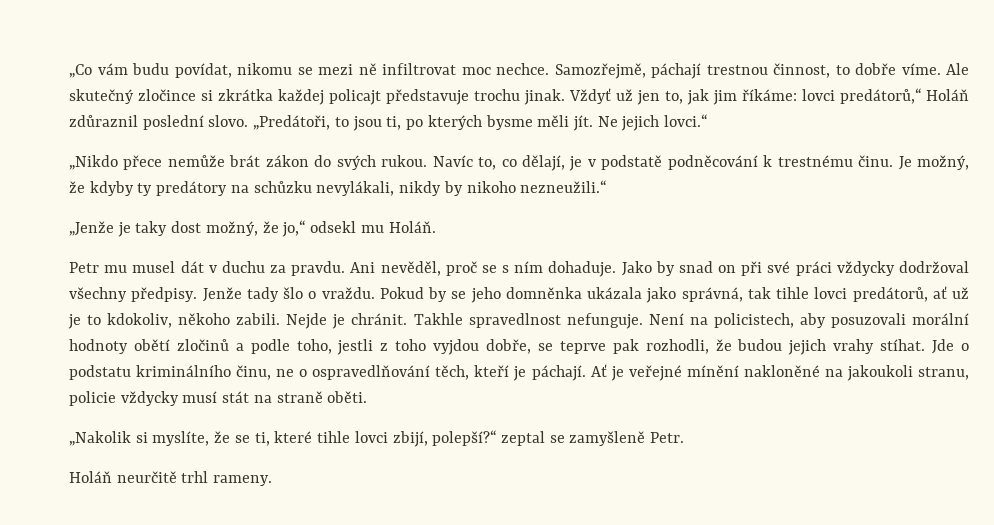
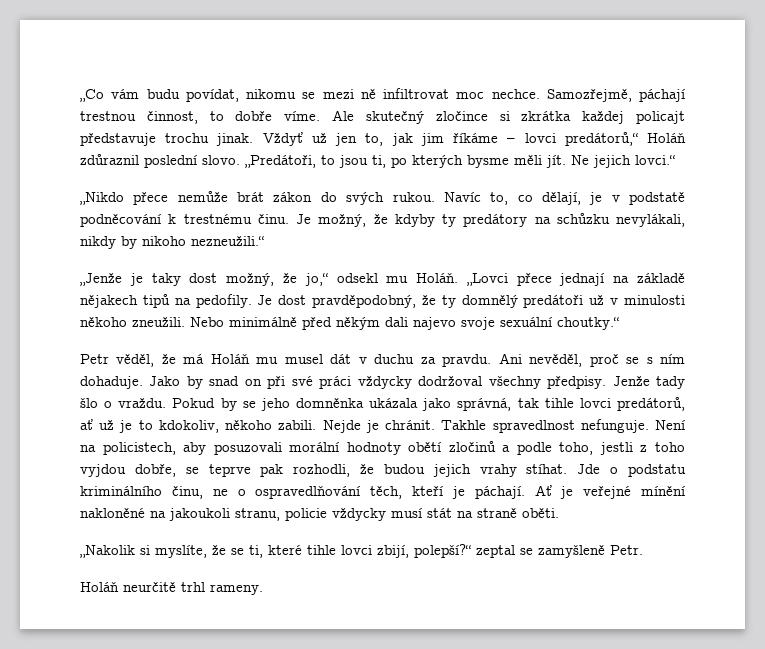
- Vždyť už jen to, jak jim říkáme: lovci predátorů,“ Holáň zdůraznil poslední slovo.
+ Vždyť už jen to, jak jim říkáme – lovci predátorů,“ Holáň zdůraznil poslední slovo.
- „Jenže je taky dost možný, že jo,“ odsekl mu Holáň.
- Petr mu musel dát v duchu za pravdu.
+ „Jenže je taky dost možný, že jo,“ odsekl mu Holáň. „Lovci přece jednají na základě nějakech tipů na pedofily. Je dost pravděpodobný, že ty domnělý predátoři už v minulosti někoho zneužili. Nebo minimálně před někým dali najevo svoje sexuální choutky.“
+ Petr věděl, že má Holáň mu musel dát v duchu za pravdu.

